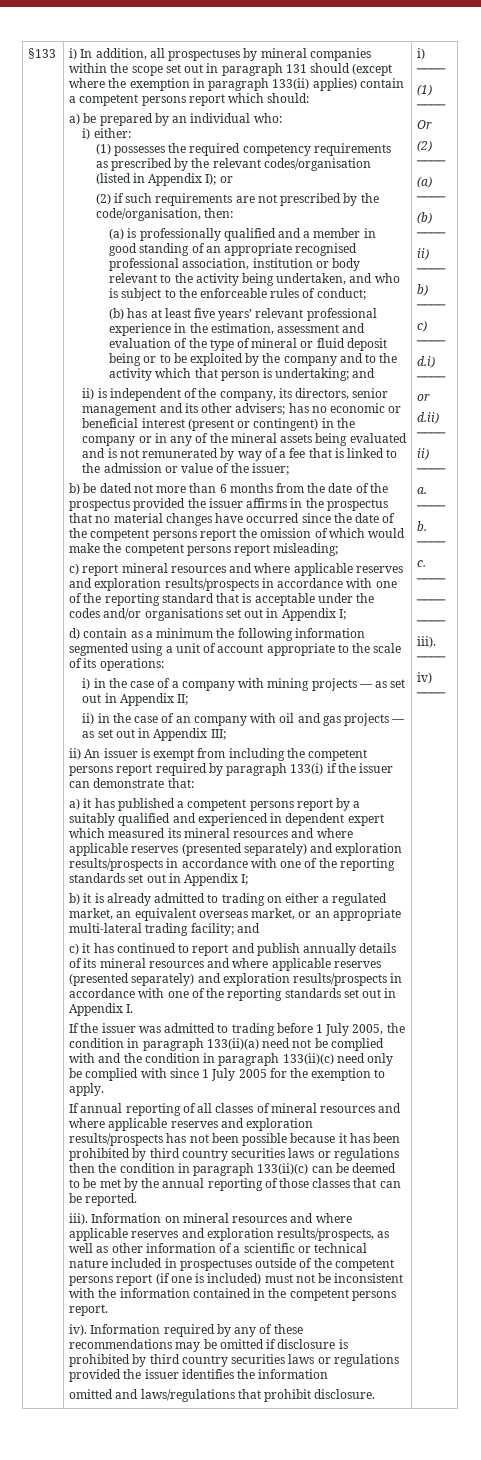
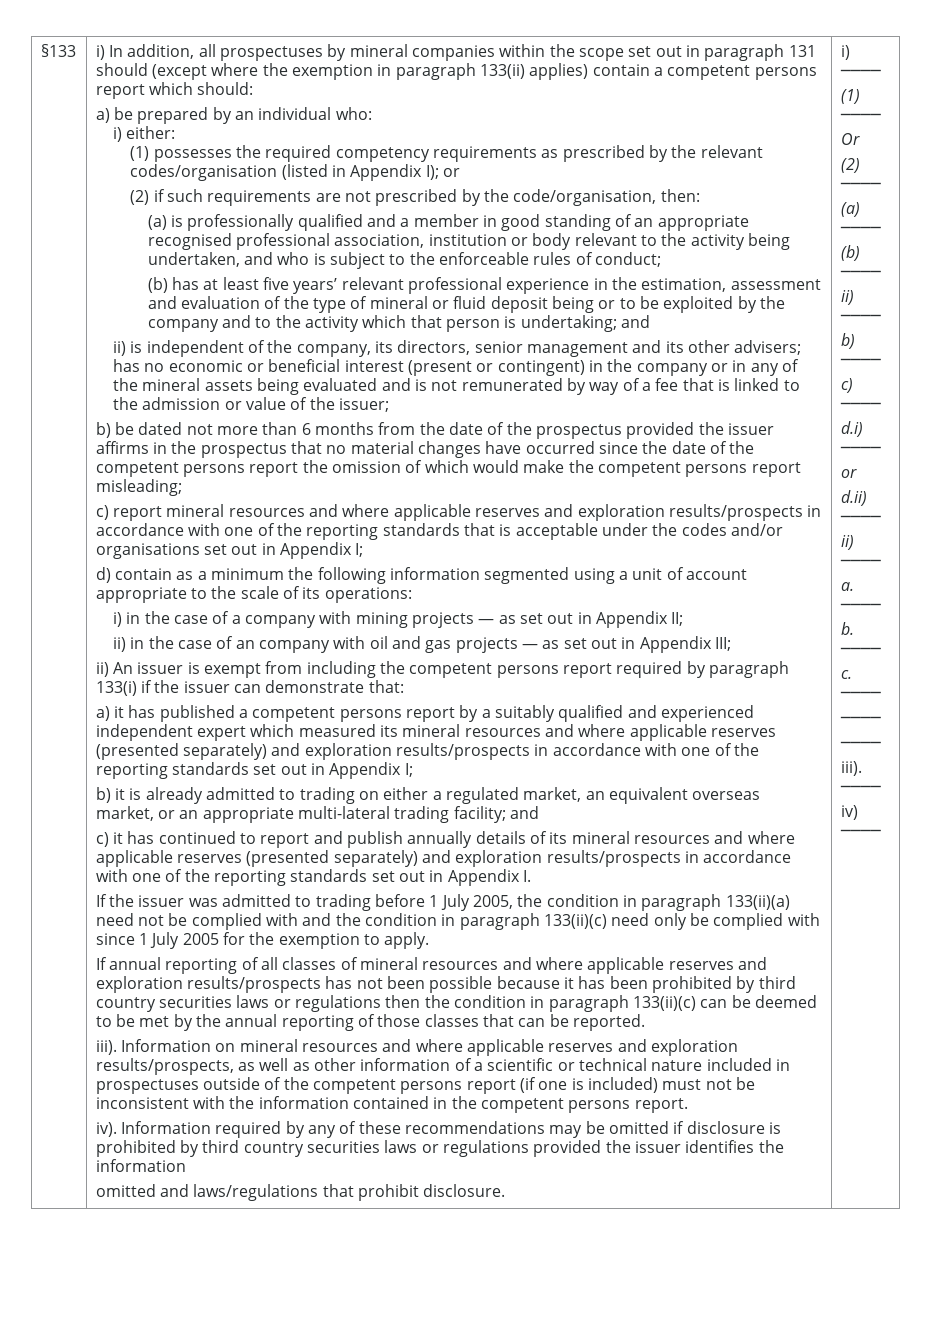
- c) report mineral resources and where applicable reserves and exploration results/prospects in accordance with one of the reporting standard that is acceptable under the codes and/or organisations set out in Appendix I;
+ c) report mineral resources and where applicable reserves and exploration results/prospects in accordance with one of the reporting standards that is acceptable under the codes and/or organisations set out in Appendix I;
- a) it has published a competent persons report by a suitably qualified and experienced in dependent expert which measured its mineral resources and where applicable reserves (presented separately) and exploration results/prospects in accordance with one of the reporting standards set out in Appendix I;
+ a) it has published a competent persons report by a suitably qualified and experienced independent expert which measured its mineral resources and where applicable reserves (presented separately) and exploration results/prospects in accordance with one of the reporting standards set out in Appendix I;

